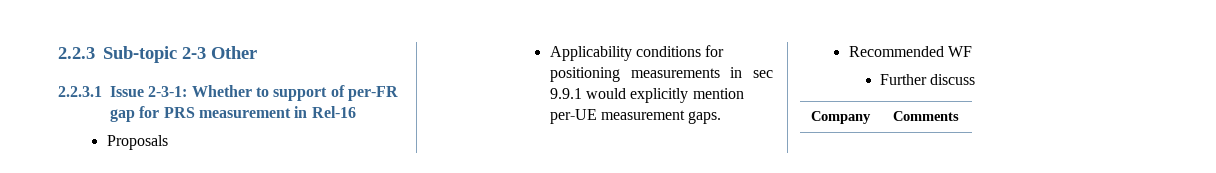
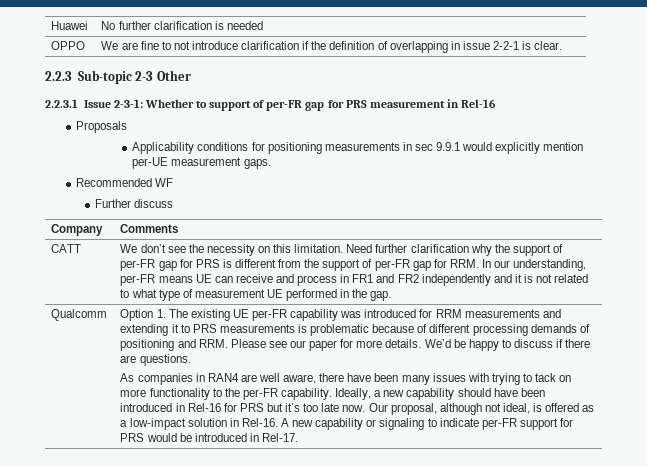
+ Huawei | No further clarification is needed
+ OPPO | We are fine to not introduce clarification if the definition of overlapping in issue 2-2-1 is clear.
+ CATT | We don’t see the necessity on this limitation. Need further clarification why the support of per-FR gap for PRS is different from the support of per-FR gap for RRM. In our understanding, per-FR means UE can receive and process in FR1 and FR2 independently and it is not related to what type of measurement UE performed in the gap.
+ Qualcomm | Option 1. The existing UE per-FR capability was introduced for RRM measurements and extending it to PRS measurements is problematic because of different processing demands of positioning and RRM. Please see our paper for more details. We’d be happy to discuss if there are questions.
+ As companies in RAN4 are well aware, there have been many issues with trying to tack on more functionality to the per-FR capability. Ideally, a new capability should have been introduced in Rel-16 for PRS but it’s too late now. Our proposal, although not ideal, is offered as a low-impact solution in Rel-16. A new capability or signaling to indicate per-FR support for PRS would be introduced in Rel-17.

